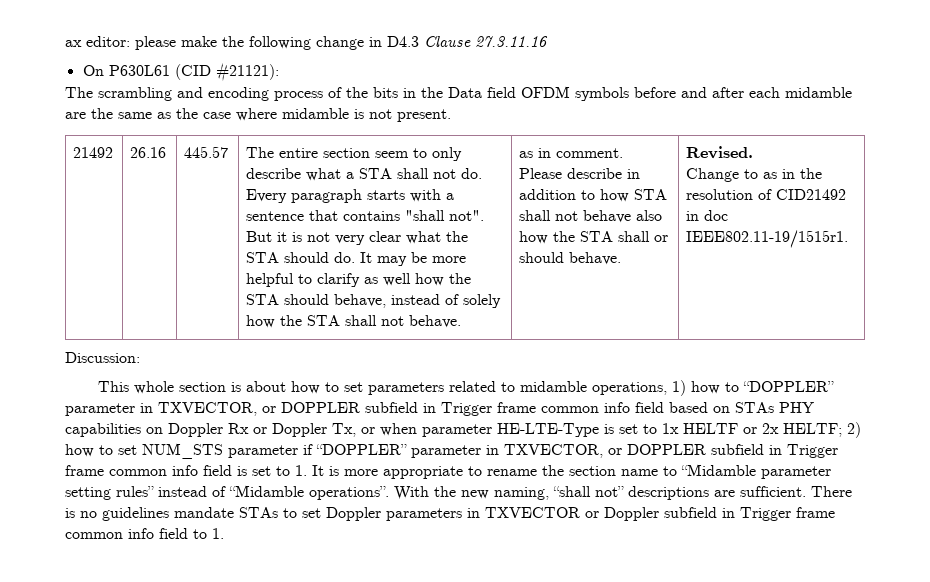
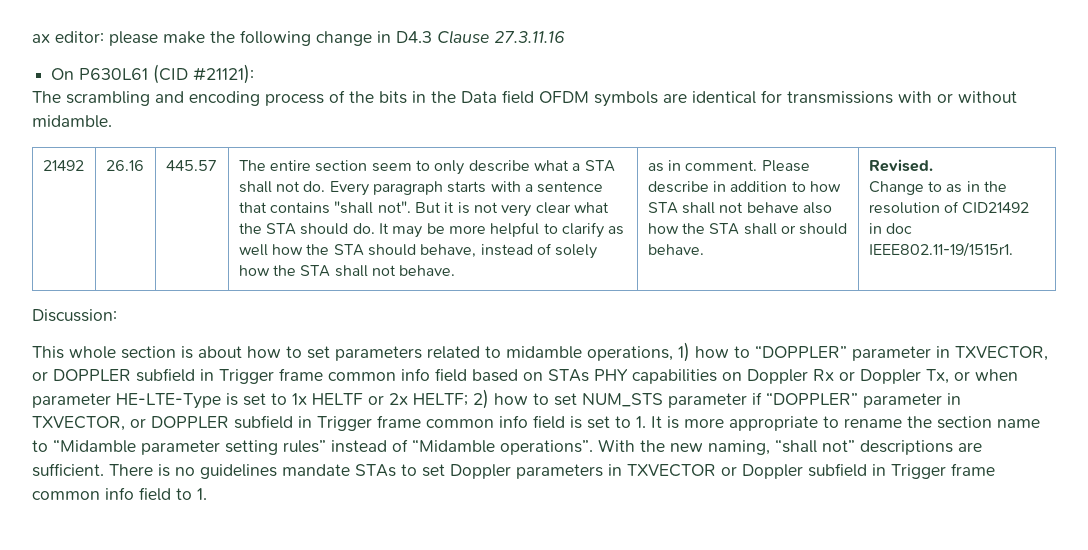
- The scrambling and encoding process of the bits in the Data field OFDM symbols before and after each midamble are the same as the case where midamble is not present.
+ The scrambling and encoding process of the bits in the Data field OFDM symbols are identical for transmissions with or without midamble.

